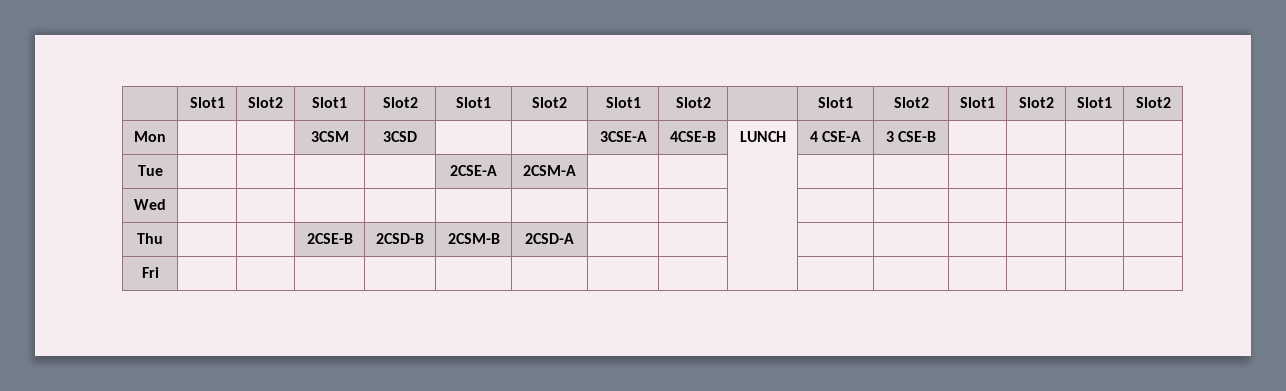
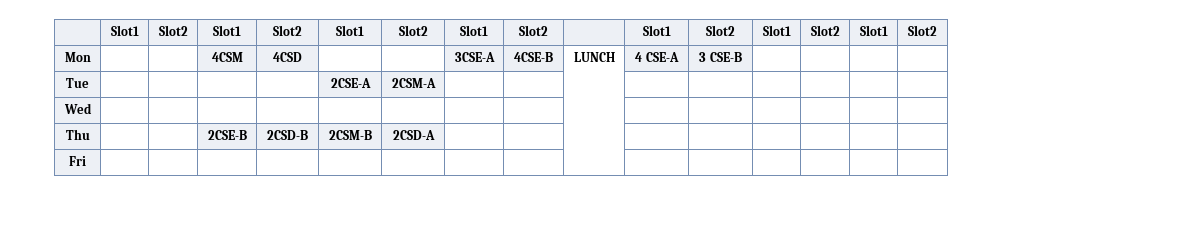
- Mon | | | 3CSM | 3CSD | | | 3CSE-A | 4CSE-B | LUNCH | 4 CSE-A | 3 CSE-B | | | |
+ Mon | | | 4CSM | 4CSD | | | 3CSE-A | 4CSE-B | LUNCH | 4 CSE-A | 3 CSE-B | | | |

